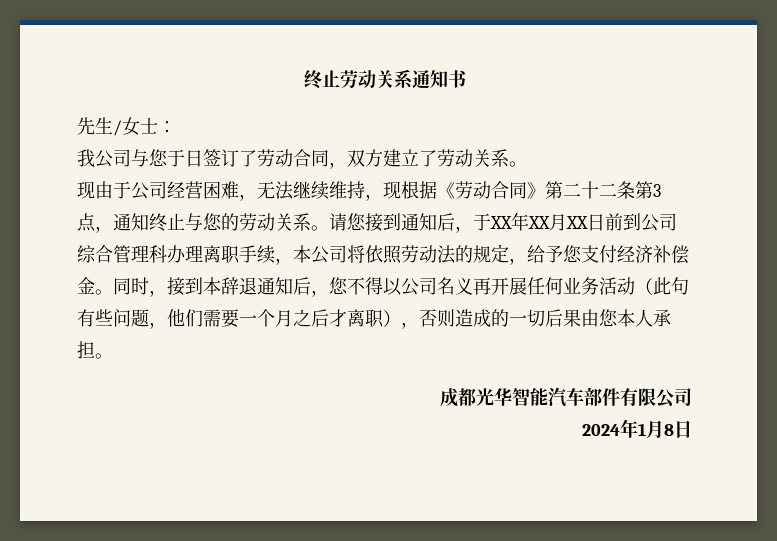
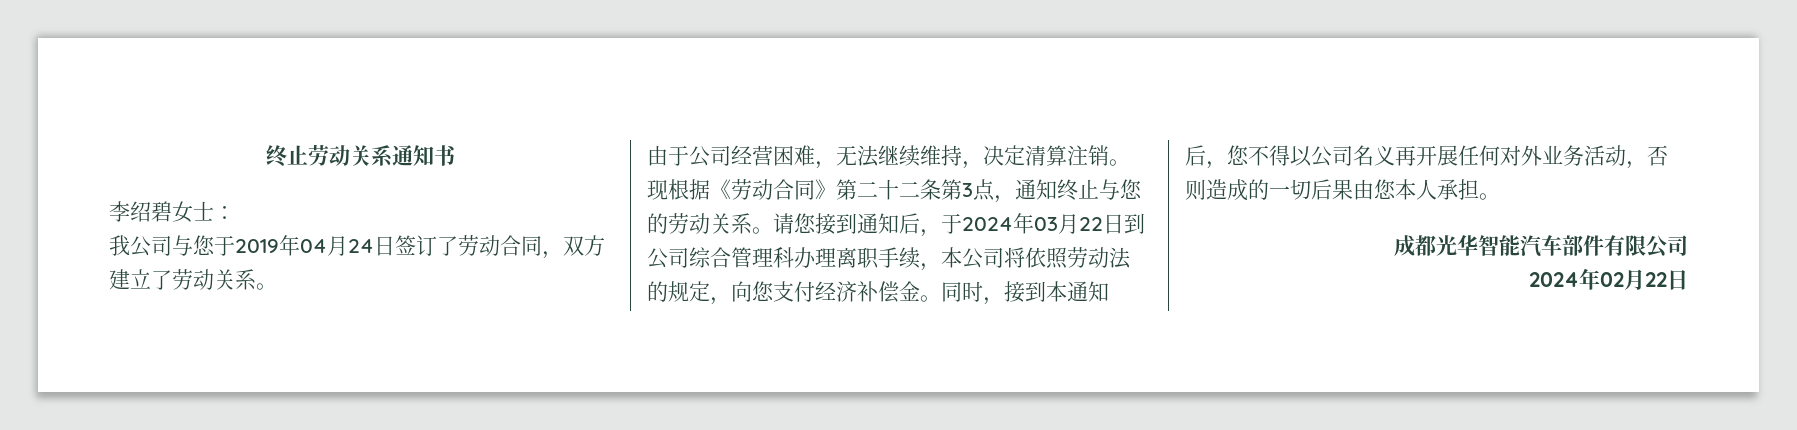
- 先生/女士：
+ 李绍碧女士：
- 我公司与您于日签订了劳动合同，双方建立了劳动关系。
+ 我公司与您于2019年04月24日签订了劳动合同，双方建立了劳动关系。
- 现由于公司经营困难，无法继续维持，现根据《劳动合同》第二十二条第3点，通知终止与您的劳动关系。
+ 由于公司经营困难，无法继续维持，决定清算注销。现根据《劳动合同》第二十二条第3点，通知终止与您的劳动关系。
- 请您接到通知后，于XX年XX月XX日前到公司综合管理科办理离职手续，本公司将依照劳动法的规定，给予您支付经济补偿金。
+ 请您接到通知后，于2024年03月22日到公司综合管理科办理离职手续，本公司将依照劳动法的规定，向您支付经济补偿金。
- 同时，接到本辞退通知后，您不得以公司名义再开展任何业务活动（此句有些问题，他们需要一个月之后才离职），否则造成的一切后果由您本人承担。
+ 同时，接到本通知后，您不得以公司名义再开展任何对外业务活动，否则造成的一切后果由您本人承担。
- 2024年1月8日
+ 2024年02月22日

